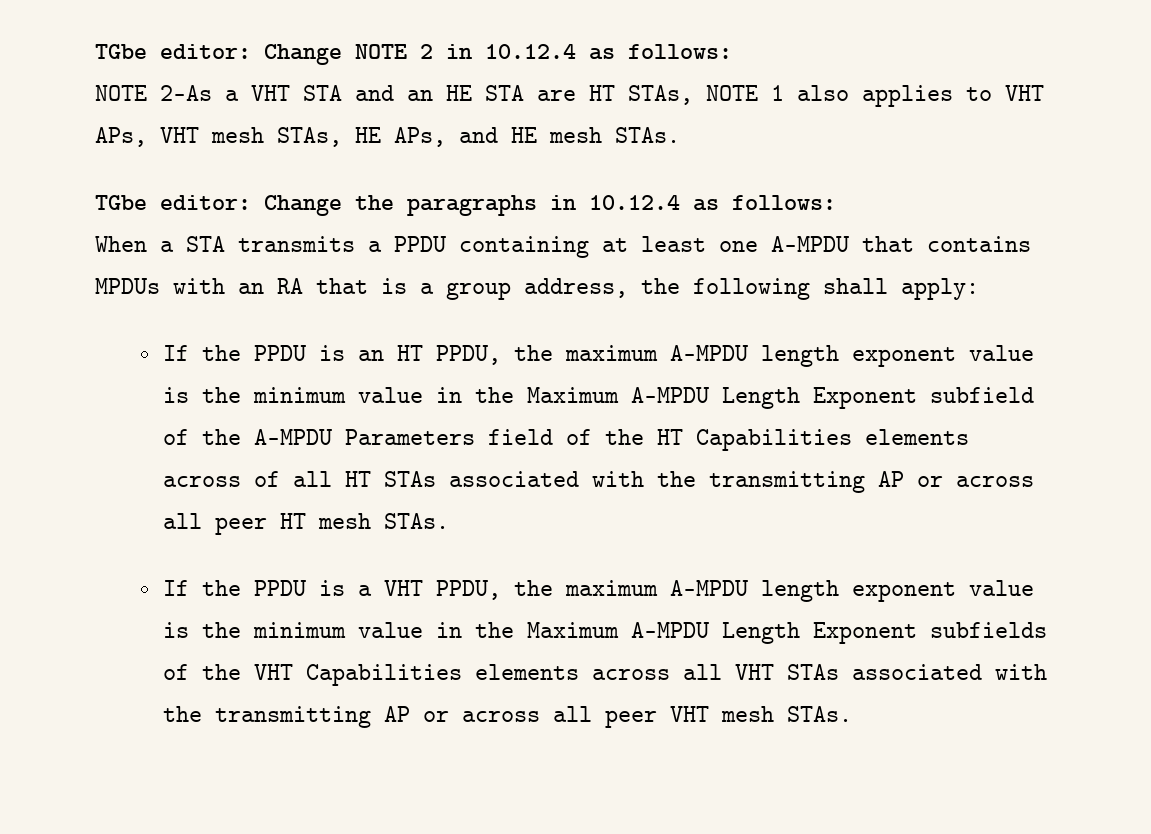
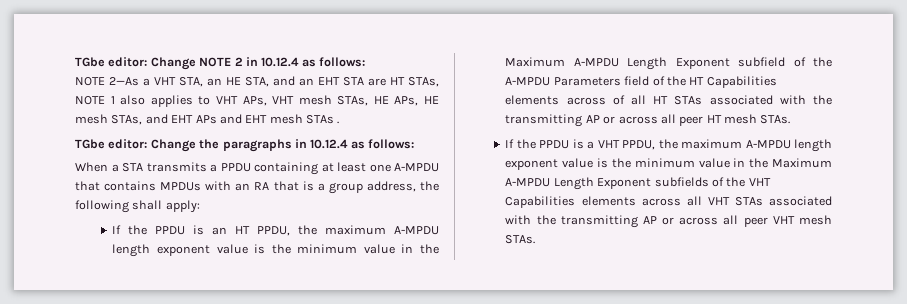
- NOTE 2—As a VHT STA and an HE STA are HT STAs, NOTE 1 also applies to VHT APs, VHT mesh STAs, HE APs, and HE mesh STAs.
+ NOTE 2—As a VHT STA, an HE STA, and an EHT STA are HT STAs, NOTE 1 also applies to VHT APs, VHT mesh STAs, HE APs, HE mesh STAs, and EHT APs and EHT mesh STAs .

